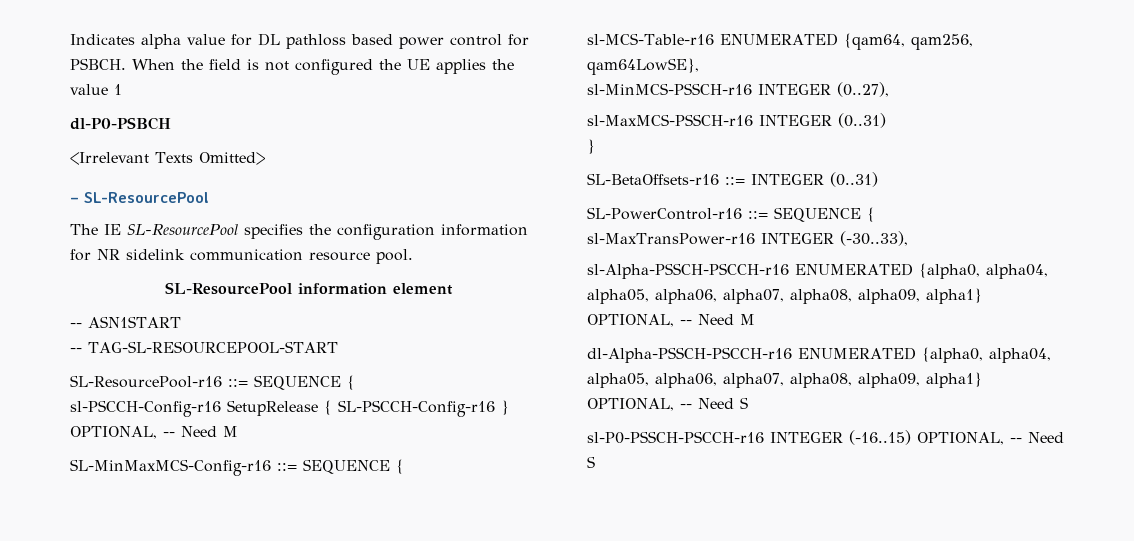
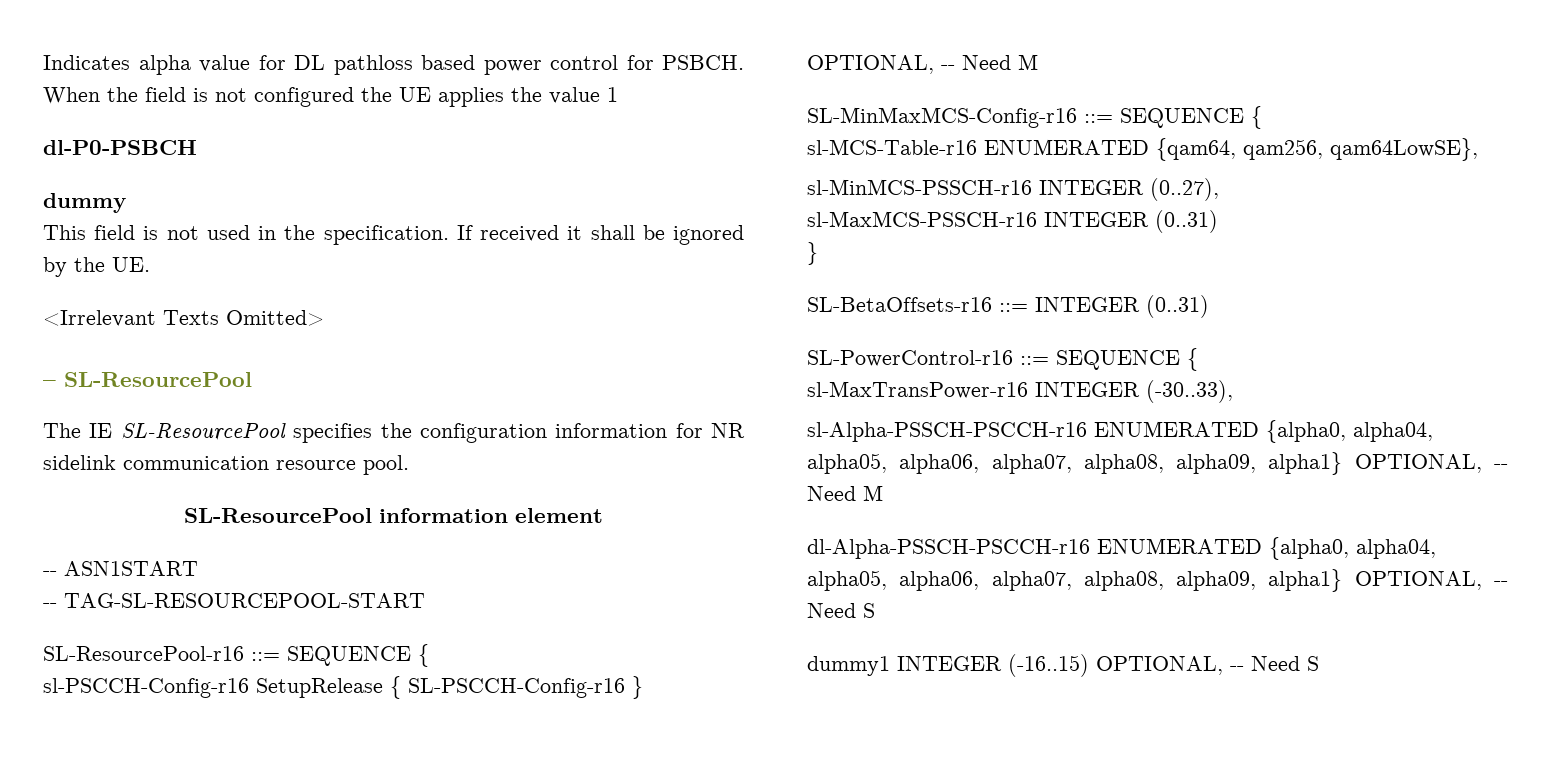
+ dummy
+ This field is not used in the specification. If received it shall be ignored by the UE.
- sl-P0-PSSCH-PSCCH-r16 INTEGER (-16..15) OPTIONAL, -- Need S
+ dummy1 INTEGER (-16..15) OPTIONAL, -- Need S

